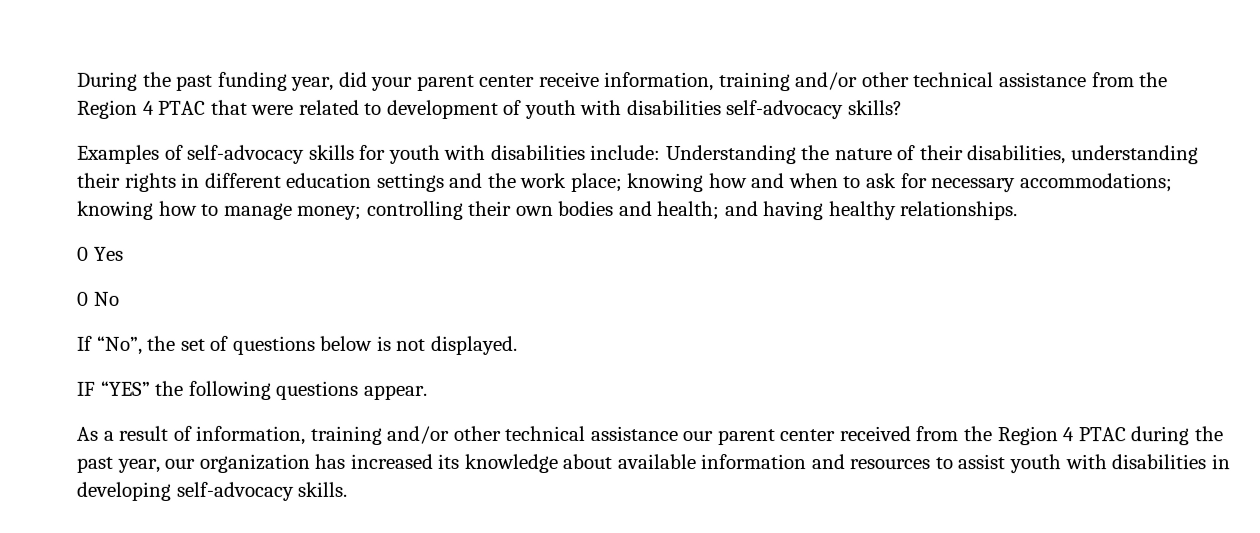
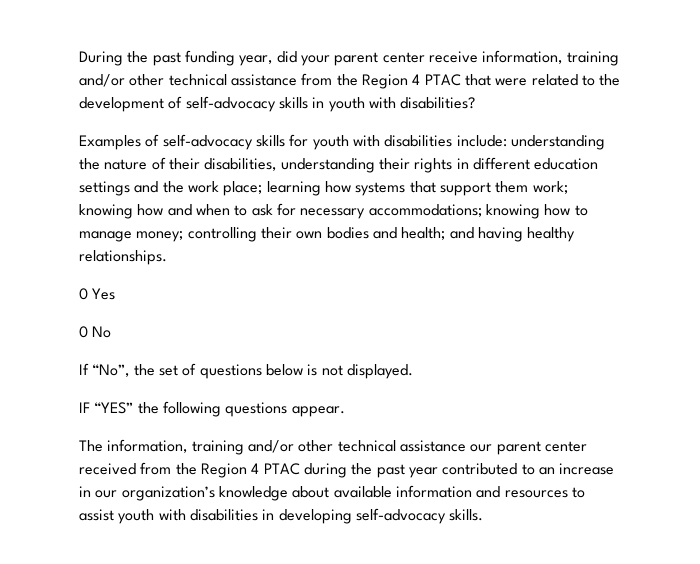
- During the past funding year, did your parent center receive information, training and/or other technical assistance from the Region 4 PTAC that were related to development of youth with disabilities self-advocacy skills?
+ During the past funding year, did your parent center receive information, training and/or other technical assistance from the Region 4 PTAC that were related to the development of self-advocacy skills in youth with disabilities?
- Examples of self-advocacy skills for youth with disabilities include: Understanding the nature of their disabilities, understanding their rights in different education settings and the work place; knowing how and when to ask for necessary accommodations; knowing how to manage money; controlling their own bodies and health; and having healthy relationships.
+ Examples of self-advocacy skills for youth with disabilities include: understanding the nature of their disabilities, understanding their rights in different education settings and the work place; learning how systems that support them work; knowing how and when to ask for necessary accommodations; knowing how to manage money; controlling their own bodies and health; and having healthy relationships.
- As a result of information, training and/or other technical assistance our parent center received from the Region 4 PTAC during the past year, our organization has increased its knowledge about available information and resources to assist youth with disabilities in developing self-advocacy skills.
+ The information, training and/or other technical assistance our parent center received from the Region 4 PTAC during the past year contributed to an increase in our organization’s knowledge about available information and resources to assist youth with disabilities in developing self-advocacy skills.

